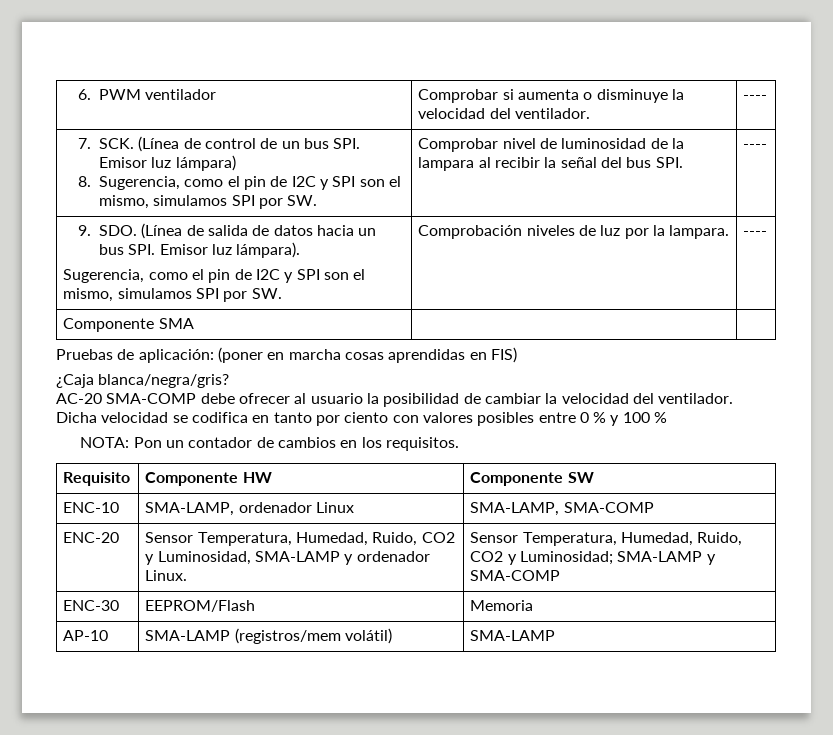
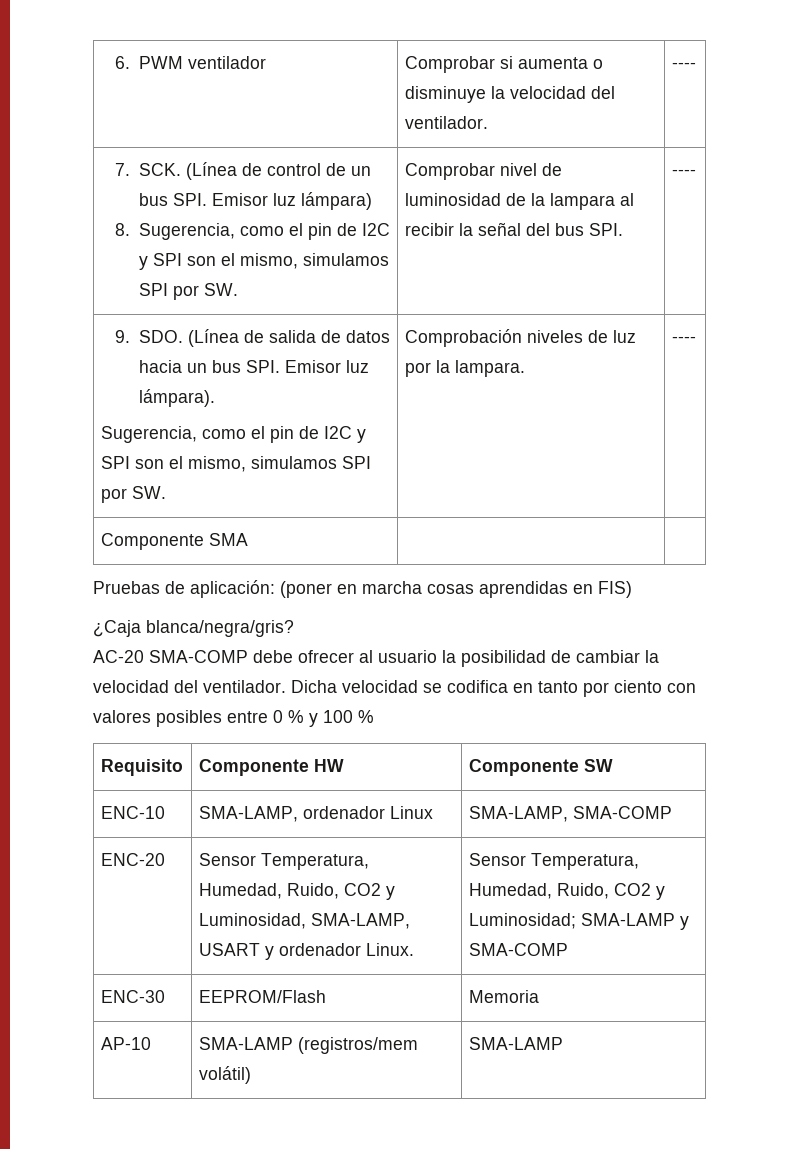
- NOTA: Pon un contador de cambios en los requisitos.
- ENC-20 | Sensor Temperatura, Humedad, Ruido, CO2 y Luminosidad, SMA-LAMP y ordenador Linux. | Sensor Temperatura, Humedad, Ruido, CO2 y Luminosidad; SMA-LAMP y SMA-COMP
+ ENC-20 | Sensor Temperatura, Humedad, Ruido, CO2 y Luminosidad, SMA-LAMP, USART y ordenador Linux. | Sensor Temperatura, Humedad, Ruido, CO2 y Luminosidad; SMA-LAMP y SMA-COMP

